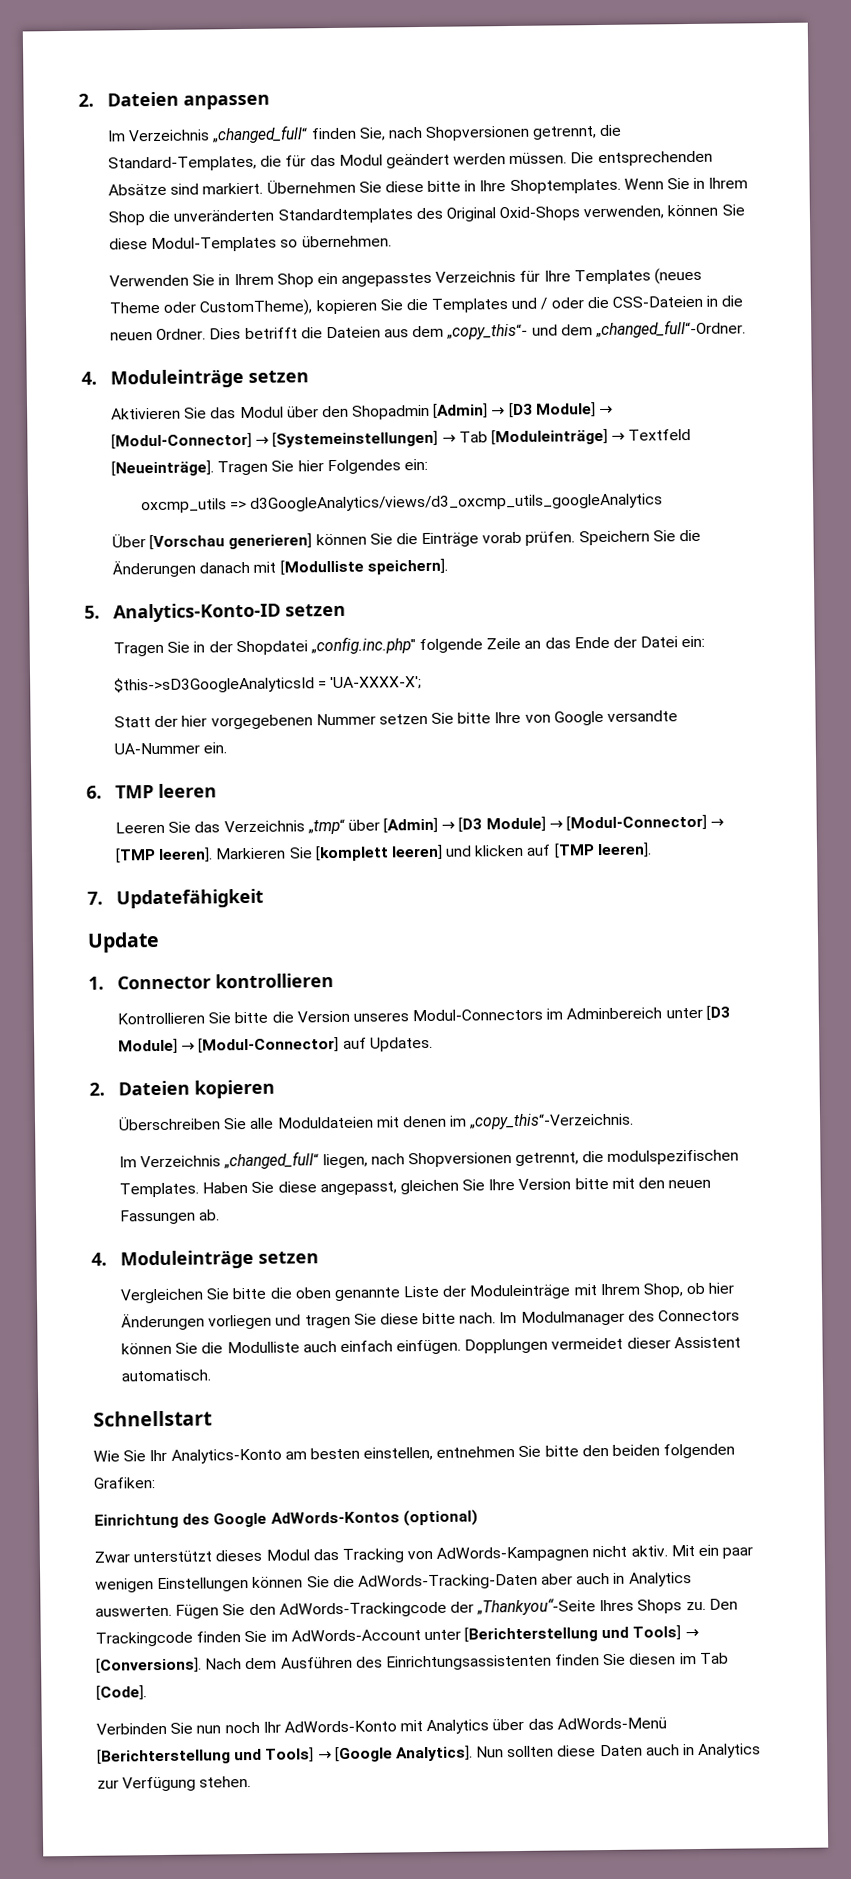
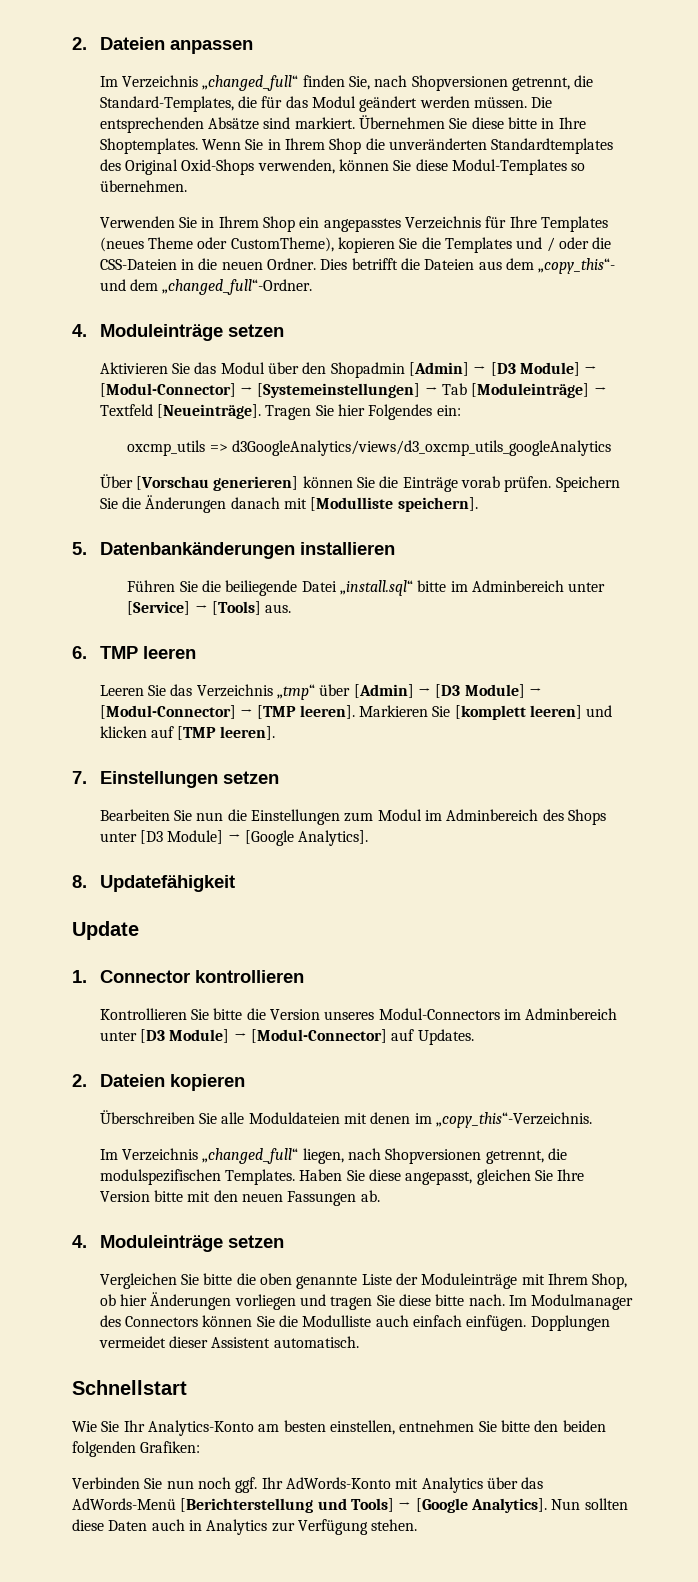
- 5. Analytics-Konto-ID setzen
- Tragen Sie in der Shopdatei „config.inc.php" folgende Zeile an das Ende der Datei ein:
- $this->sD3GoogleAnalyticsId = 'UA-XXXX-X';
- Statt der hier vorgegebenen Nummer setzen Sie bitte Ihre von Google versandte UA-Nummer ein.
+ 5. Datenbankänderungen installieren
+ Führen Sie die beiliegende Datei „install.sql“ bitte im Adminbereich unter [Service] → [Tools] aus.
- 7. Updatefähigkeit
+ 7. Einstellungen setzen
+ Bearbeiten Sie nun die Einstellungen zum Modul im Adminbereich des Shops unter [D3 Module] → [Google Analytics].
+ 8. Updatefähigkeit
- Einrichtung des Google AdWords-Kontos (optional)
- Zwar unterstützt dieses Modul das Tracking von AdWords-Kampagnen nicht aktiv. Mit ein paar wenigen Einstellungen können Sie die AdWords-Tracking-Daten aber auch in Analytics auswerten. Fügen Sie den AdWords-Trackingcode der „Thankyou“-Seite Ihres Shops zu. Den Trackingcode finden Sie im AdWords-Account unter [Berichterstellung und Tools] → [Conversions]. Nach dem Ausführen des Einrichtungsassistenten finden Sie diesen im Tab [Code].
- Verbinden Sie nun noch Ihr AdWords-Konto mit Analytics über das AdWords-Menü [Berichterstellung und Tools] → [Google Analytics].
+ Verbinden Sie nun noch ggf. Ihr AdWords-Konto mit Analytics über das AdWords-Menü [Berichterstellung und Tools] → [Google Analytics].

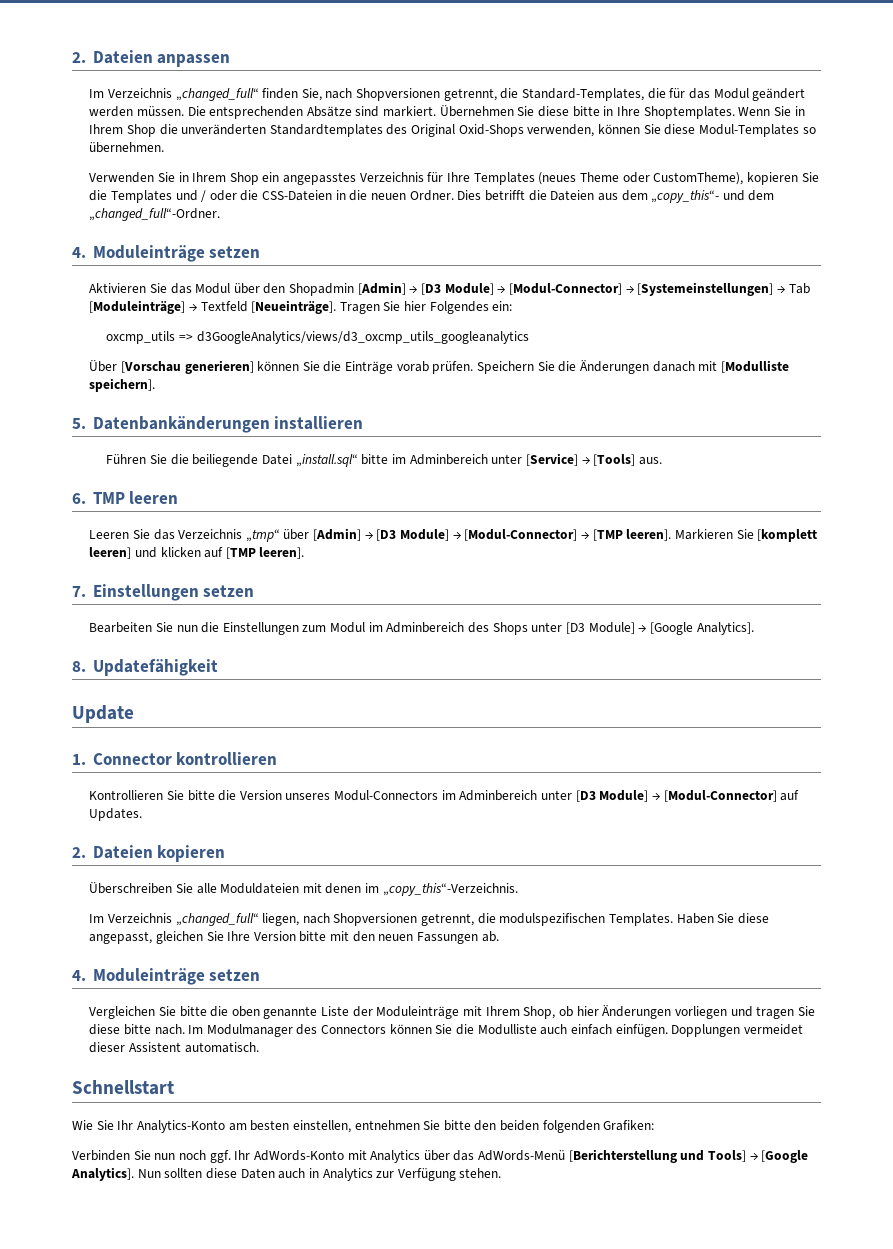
- oxcmp_utils => d3GoogleAnalytics/views/d3_oxcmp_utils_googleAnalytics
+ oxcmp_utils => d3GoogleAnalytics/views/d3_oxcmp_utils_googleanalytics

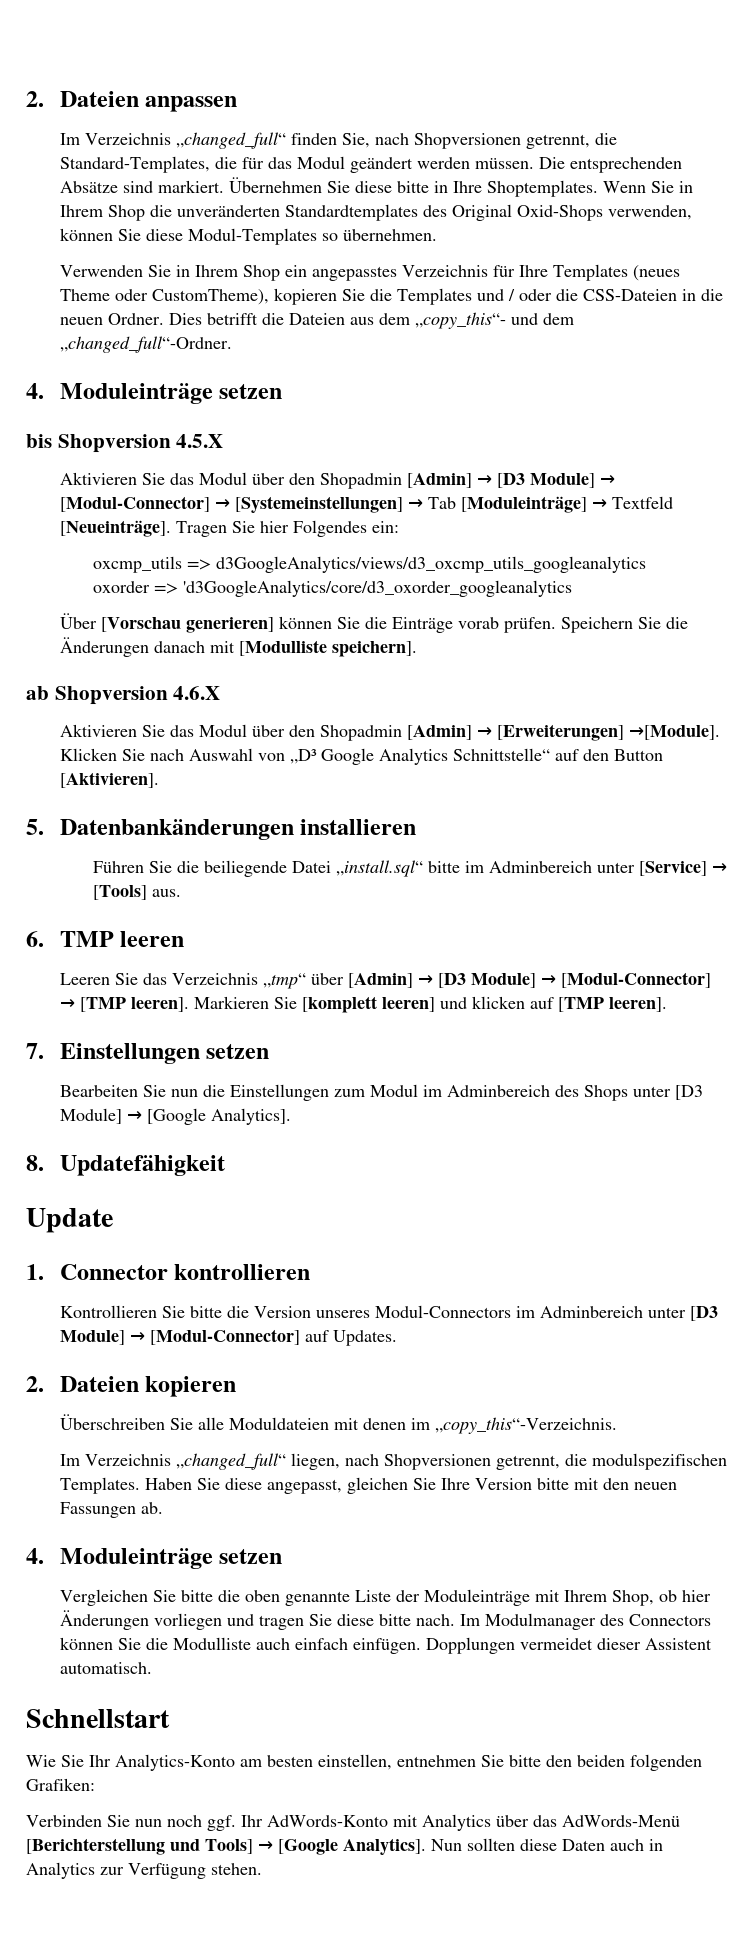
+ bis Shopversion 4.5.X
+ oxorder => 'd3GoogleAnalytics/core/d3_oxorder_googleanalytics
+ ab Shopversion 4.6.X
+ Aktivieren Sie das Modul über den Shopadmin [Admin] → [Erweiterungen] →[Module]. Klicken Sie nach Auswahl von „D³ Google Analytics Schnittstelle“ auf den Button [Aktivieren].

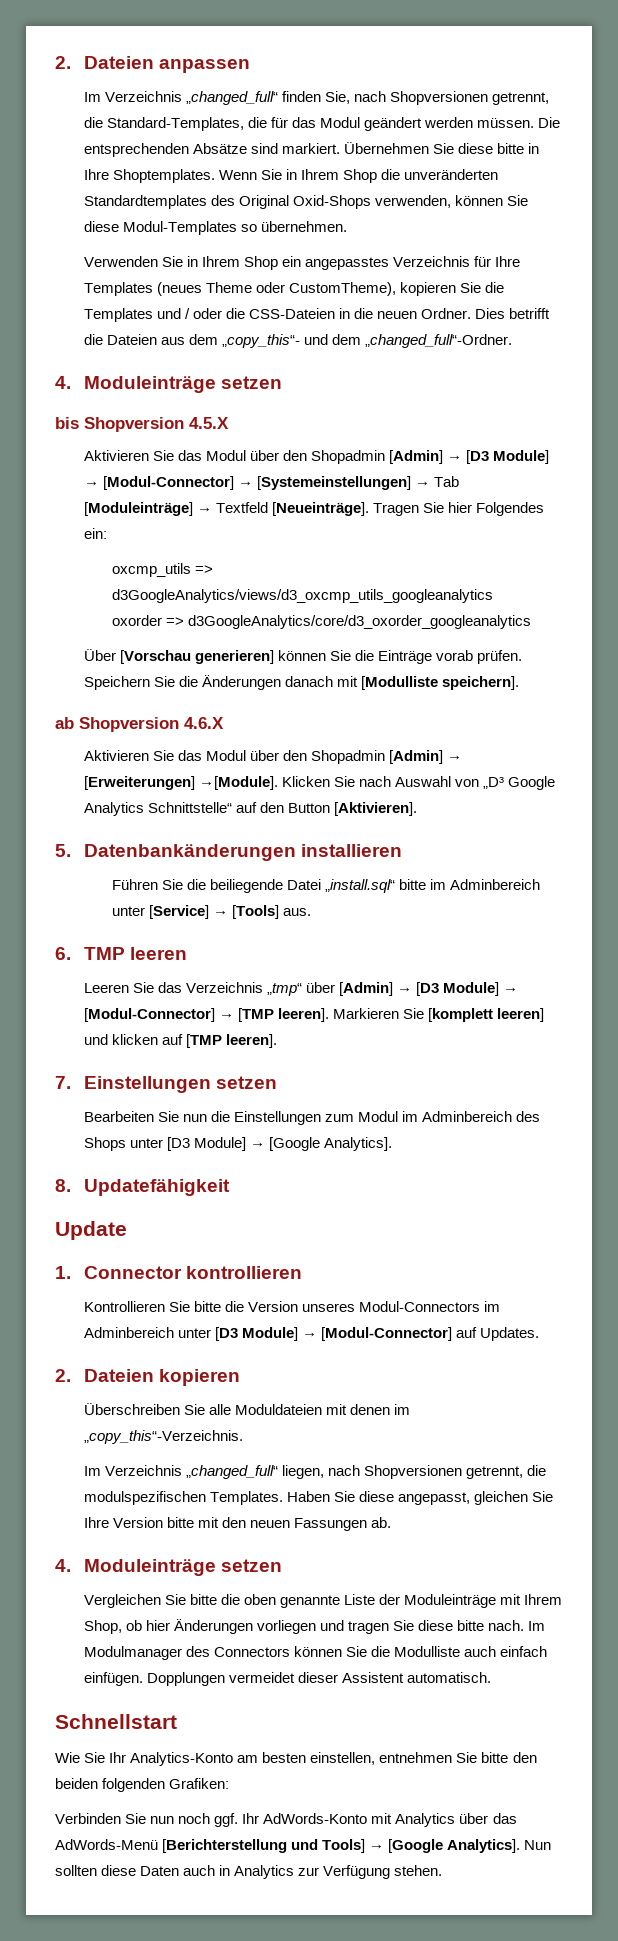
- oxorder => 'd3GoogleAnalytics/core/d3_oxorder_googleanalytics
+ oxorder => d3GoogleAnalytics/core/d3_oxorder_googleanalytics

